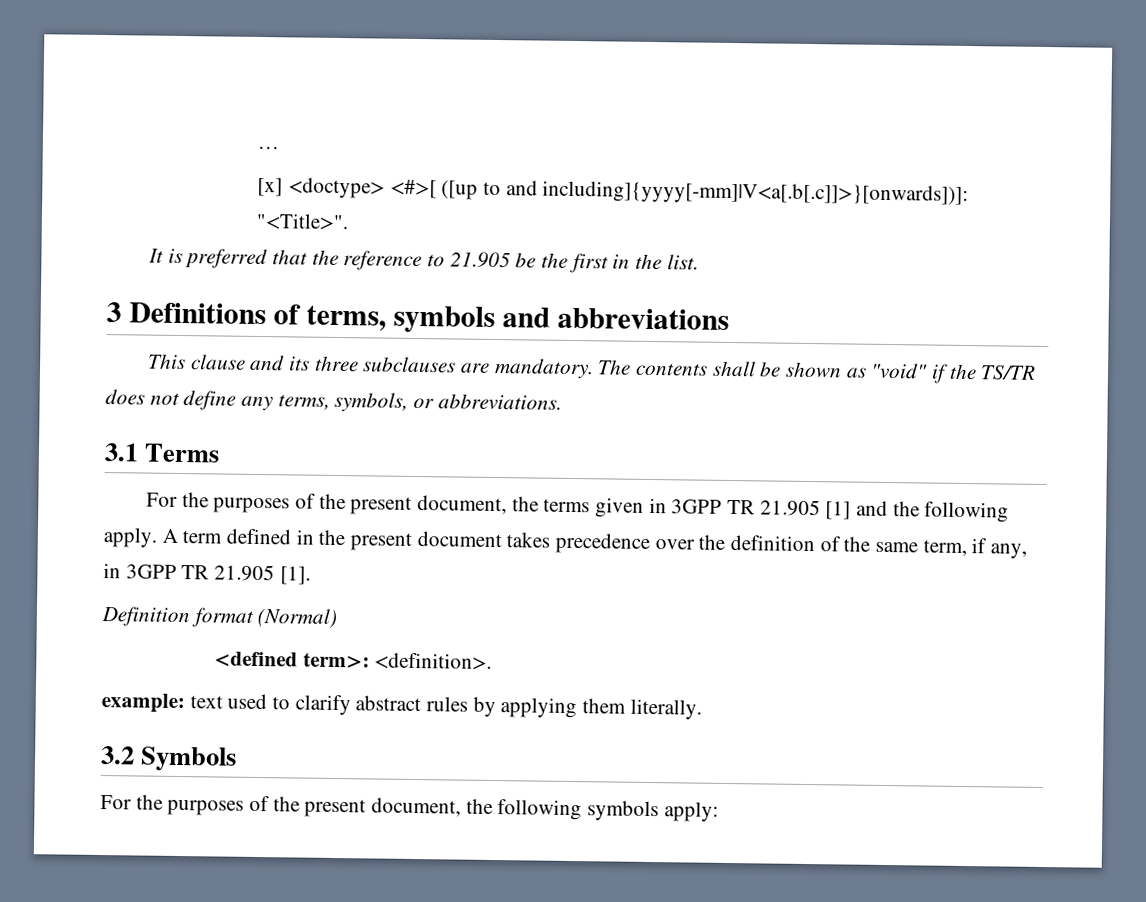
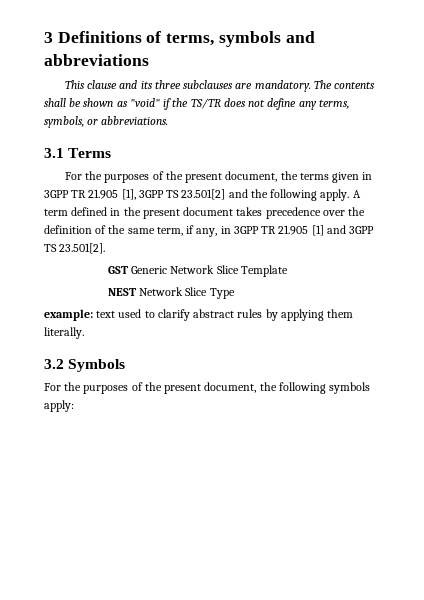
- …
- [x] <doctype> <#>[ ([up to and including]{yyyy[-mm]|V<a[.b[.c]]>}[onwards])]: "<Title>".
- It is preferred that the reference to 21.905 be the first in the list.
- For the purposes of the present document, the terms given in 3GPP TR 21.905 [1] and the following apply.
+ For the purposes of the present document, the terms given in 3GPP TR 21.905 [1], 3GPP TS 23.501[2] and the following apply.
- A term defined in the present document takes precedence over the definition of the same term, if any, in 3GPP TR 21.905 [1].
- Definition format (Normal)
- <defined term>: <definition>.
+ A term defined in the present document takes precedence over the definition of the same term, if any, in 3GPP TR 21.905 [1] and 3GPP TS 23.501[2].
+ GST Generic Network Slice Template
+ NEST Network Slice Type

